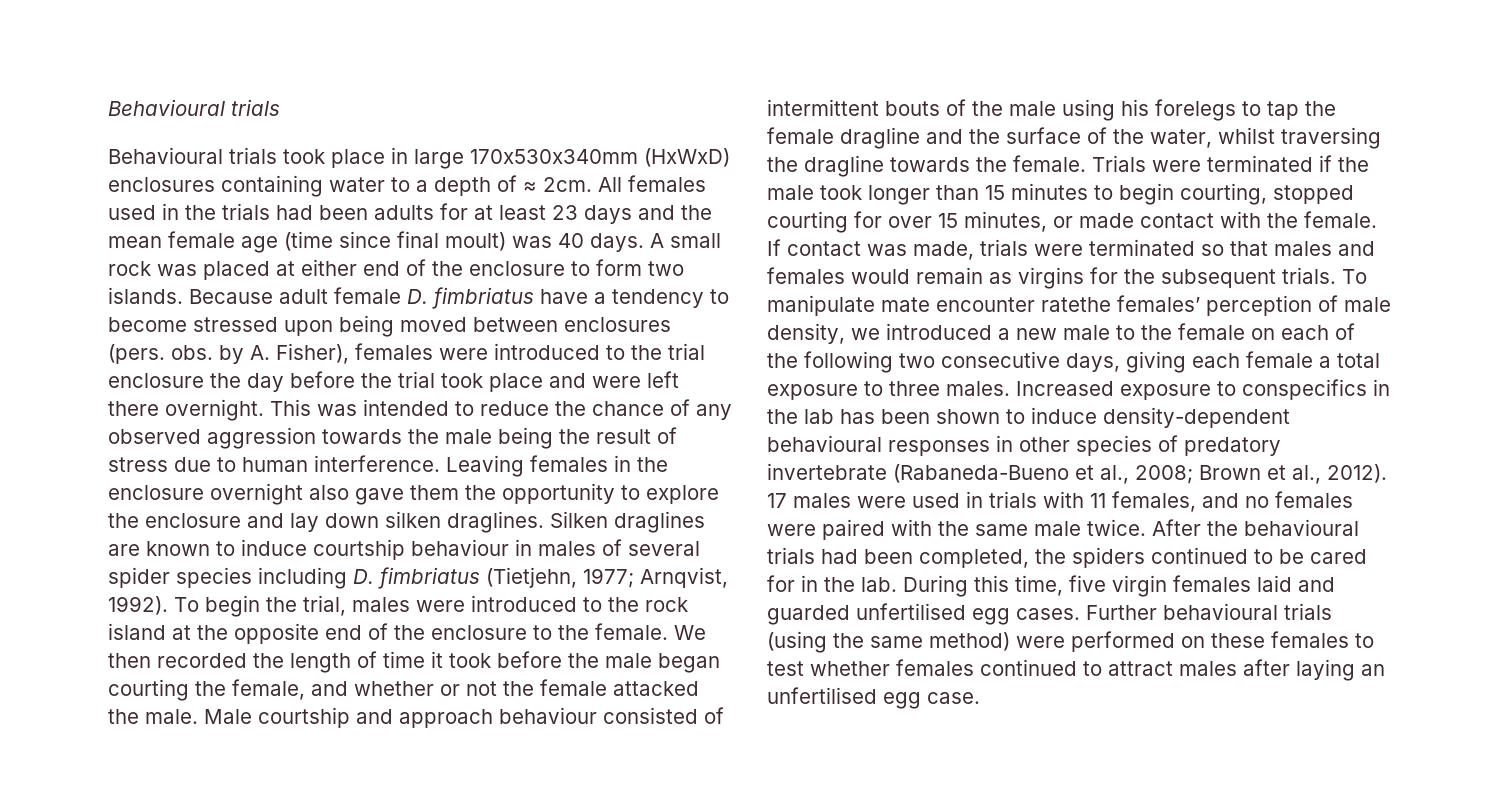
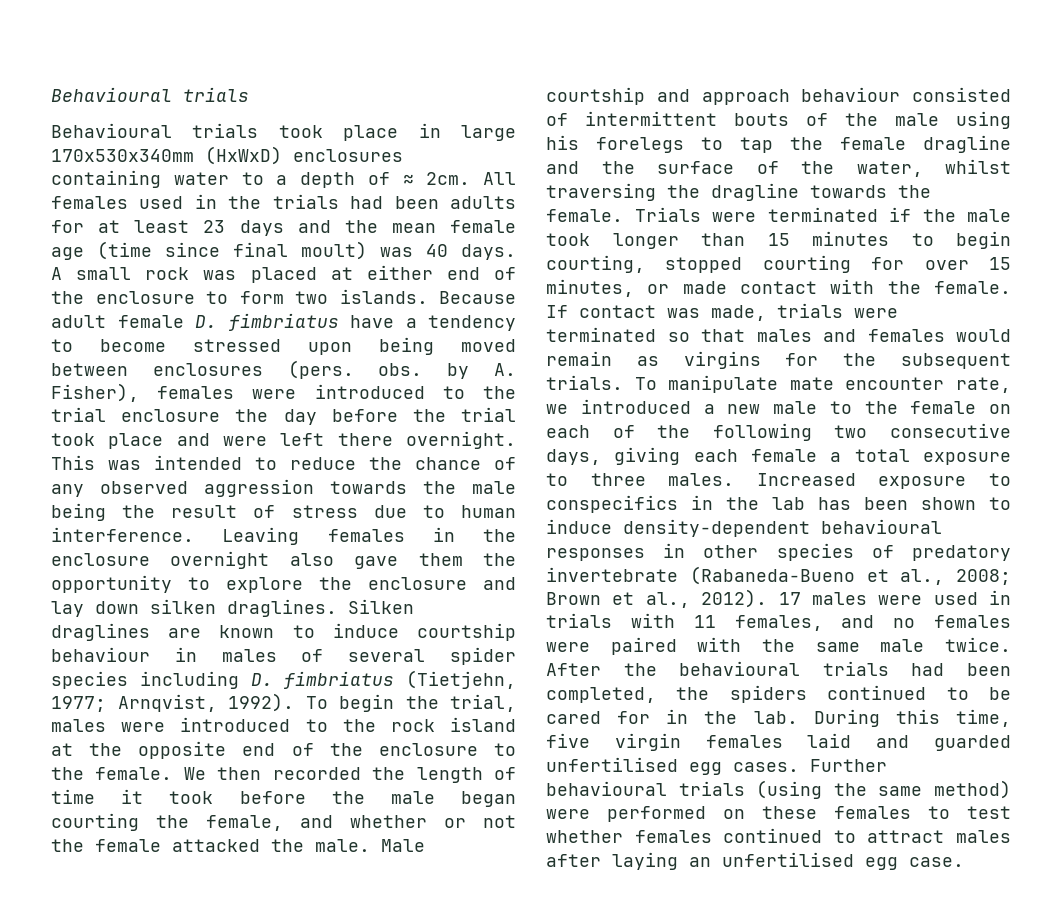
- To manipulate mate encounter ratethe females’ perception of male density, we introduced a new male to the female on each of the following two consecutive days, giving each female a total exposure to three males.
+ To manipulate mate encounter rate, we introduced a new male to the female on each of the following two consecutive days, giving each female a total exposure to three males.

